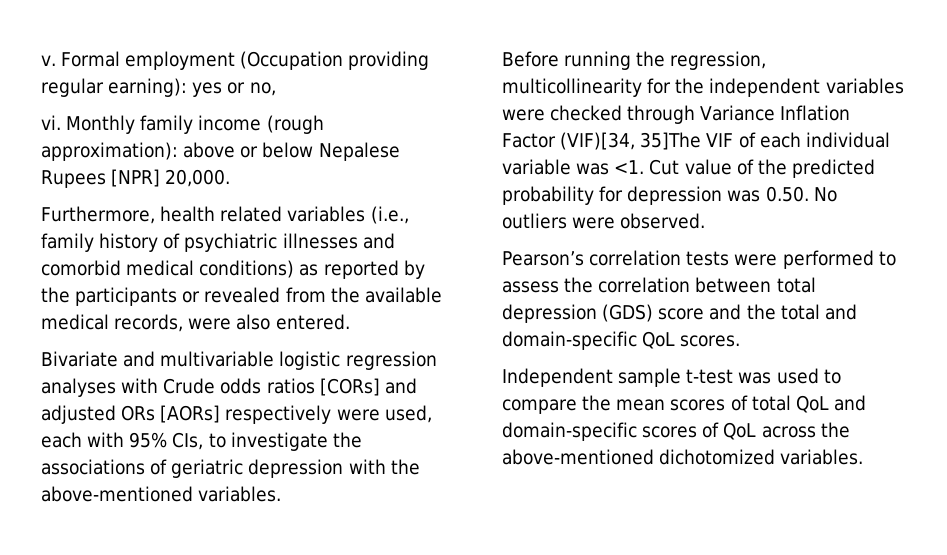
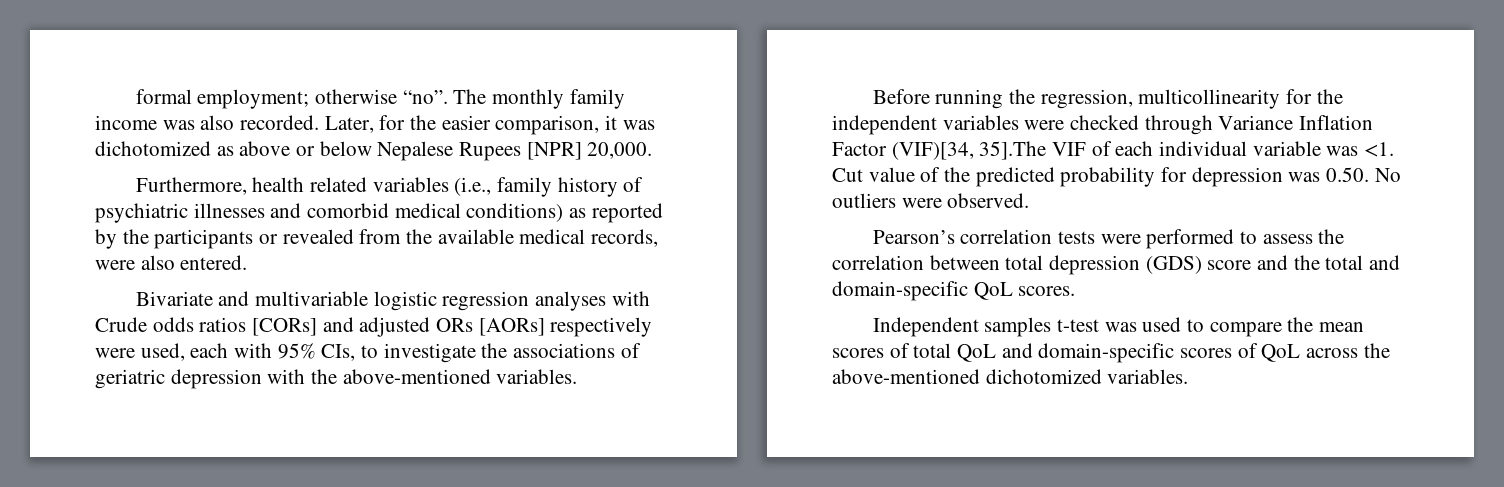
- v. Formal employment (Occupation providing regular earning): yes or no,
- vi. Monthly family income (rough approximation): above or below Nepalese Rupees [NPR] 20,000.
+ formal employment; otherwise “no”. The monthly family income was also recorded. Later, for the easier comparison, it was dichotomized as above or below Nepalese Rupees [NPR] 20,000.
- Before running the regression, multicollinearity for the independent variables were checked through Variance Inflation Factor (VIF)[34, 35]The VIF of each individual variable was <1.
+ Before running the regression, multicollinearity for the independent variables were checked through Variance Inflation Factor (VIF)[34, 35].The VIF of each individual variable was <1.
- Independent sample t-test was used to compare the mean scores of total QoL and domain-specific scores of QoL across the above-mentioned dichotomized variables.
+ Independent samples t-test was used to compare the mean scores of total QoL and domain-specific scores of QoL across the above-mentioned dichotomized variables.

